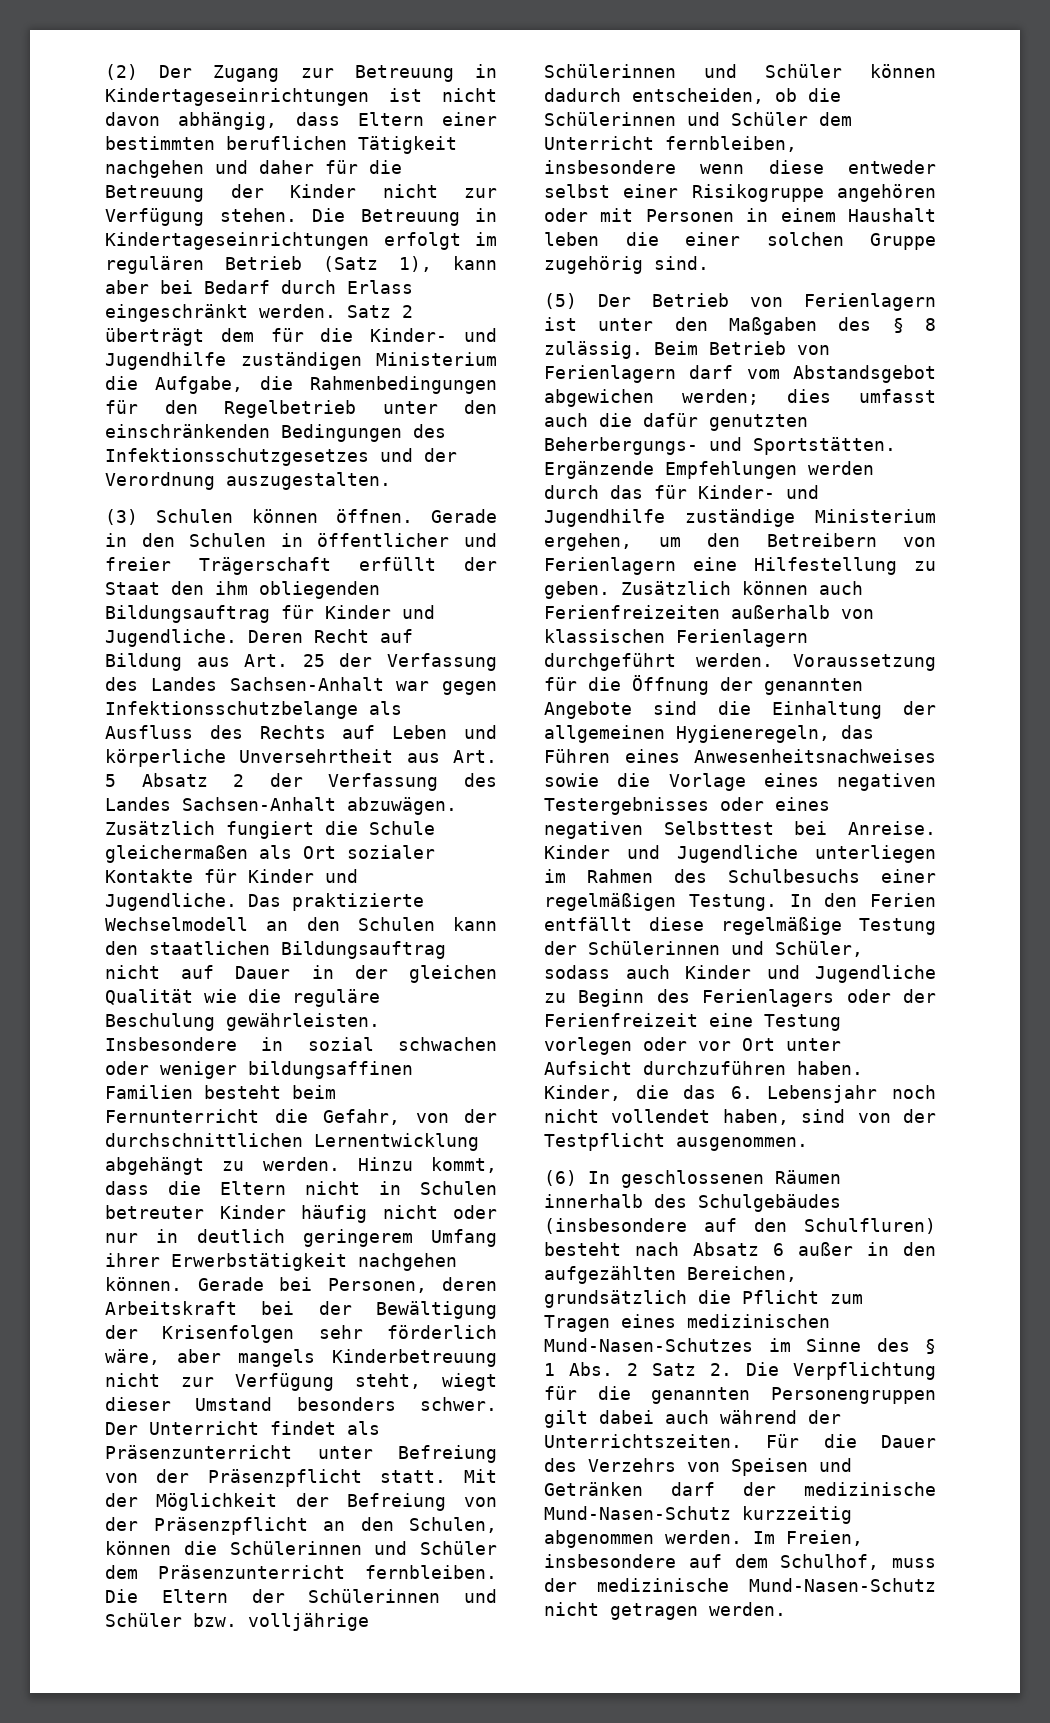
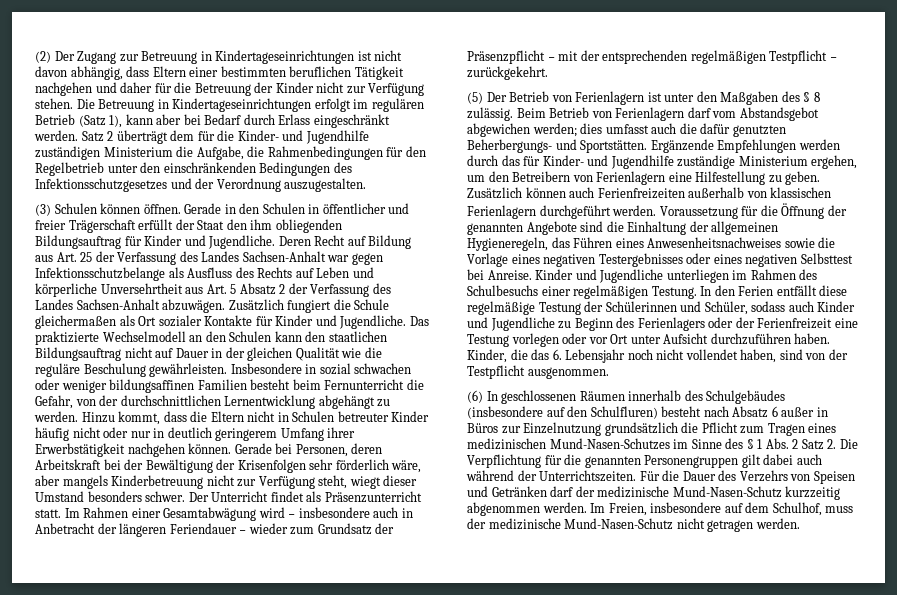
- Der Unterricht findet als Präsenzunterricht unter Befreiung von der Präsenzpflicht statt. Mit der Möglichkeit der Befreiung von der Präsenzpflicht an den Schulen, können die Schülerinnen und Schüler dem Präsenzunterricht fernbleiben. Die Eltern der Schülerinnen und Schüler bzw. volljährige Schülerinnen und Schüler können dadurch entscheiden, ob die Schülerinnen und Schüler dem Unterricht fernbleiben, insbesondere wenn diese entweder selbst einer Risikogruppe angehören oder mit Personen in einem Haushalt leben die einer solchen Gruppe zugehörig sind.
+ Der Unterricht findet als Präsenzunterricht statt. Im Rahmen einer Gesamtabwägung wird − insbesondere auch in Anbetracht der längeren Feriendauer − wieder zum Grundsatz der Präsenzpflicht − mit der entsprechenden regelmäßigen Testpflicht − zurückgekehrt.
- (6) In geschlossenen Räumen innerhalb des Schulgebäudes (insbesondere auf den Schulfluren) besteht nach Absatz 6 außer in den aufgezählten Bereichen, grundsätzlich die Pflicht zum Tragen eines medizinischen Mund-Nasen-Schutzes im Sinne des § 1 Abs. 2 Satz 2. Die Verpflichtung für die genannten Personengruppen gilt dabei auch während der Unterrichtszeiten.
+ (6) In geschlossenen Räumen innerhalb des Schulgebäudes (insbesondere auf den Schulfluren) besteht nach Absatz 6 außer in Büros zur Einzelnutzung grundsätzlich die Pflicht zum Tragen eines medizinischen Mund-Nasen-Schutzes im Sinne des § 1 Abs. 2 Satz 2. Die Verpflichtung für die genannten Personengruppen gilt dabei auch während der Unterrichtszeiten.

